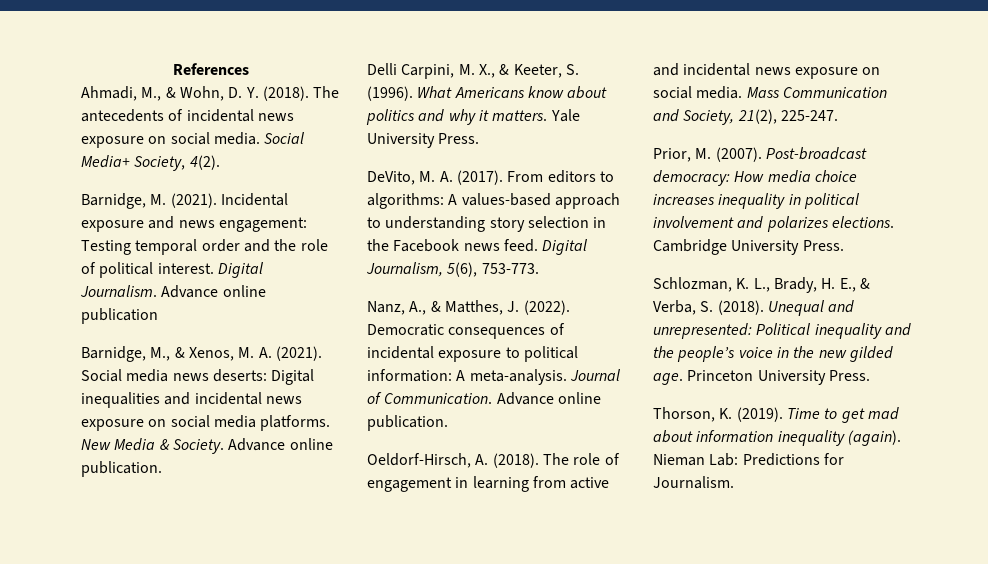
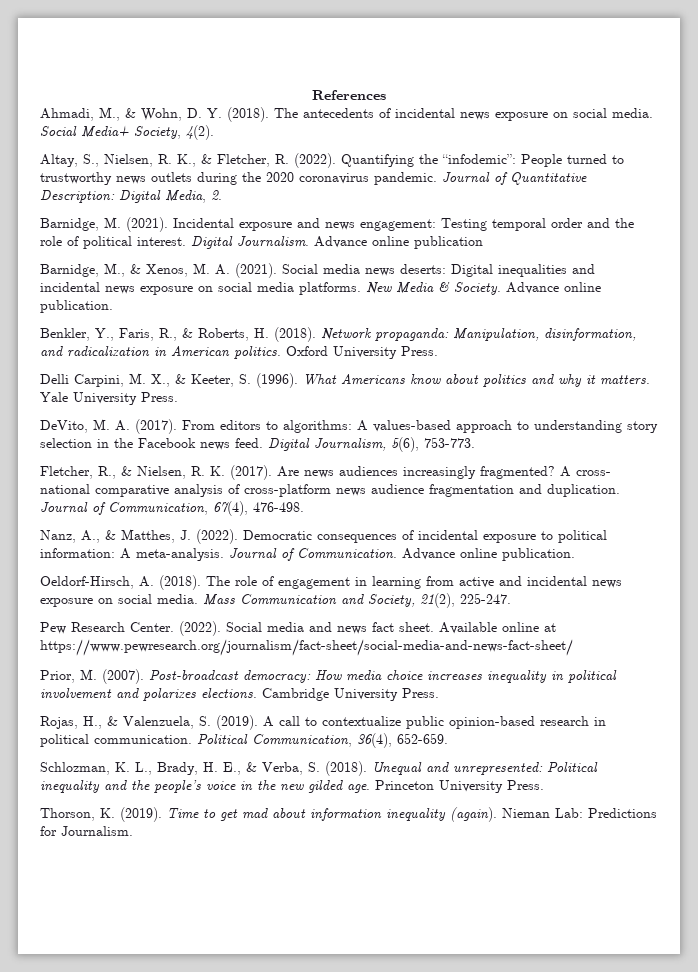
+ Altay, S., Nielsen, R. K., & Fletcher, R. (2022). Quantifying the “infodemic”: People turned to trustworthy news outlets during the 2020 coronavirus pandemic. Journal of Quantitative Description: Digital Media, 2.
+ Benkler, Y., Faris, R., & Roberts, H. (2018). Network propaganda: Manipulation, disinformation, and radicalization in American politics. Oxford University Press.
+ Fletcher, R., & Nielsen, R. K. (2017). Are news audiences increasingly fragmented? A cross- national comparative analysis of cross-platform news audience fragmentation and duplication. Journal of Communication, 67(4), 476-498.
+ Pew Research Center. (2022). Social media and news fact sheet. Available online at https://www.pewresearch.org/journalism/fact-sheet/social-media-and-news-fact-sheet/
+ Rojas, H., & Valenzuela, S. (2019). A call to contextualize public opinion-based research in political communication. Political Communication, 36(4), 652-659.

